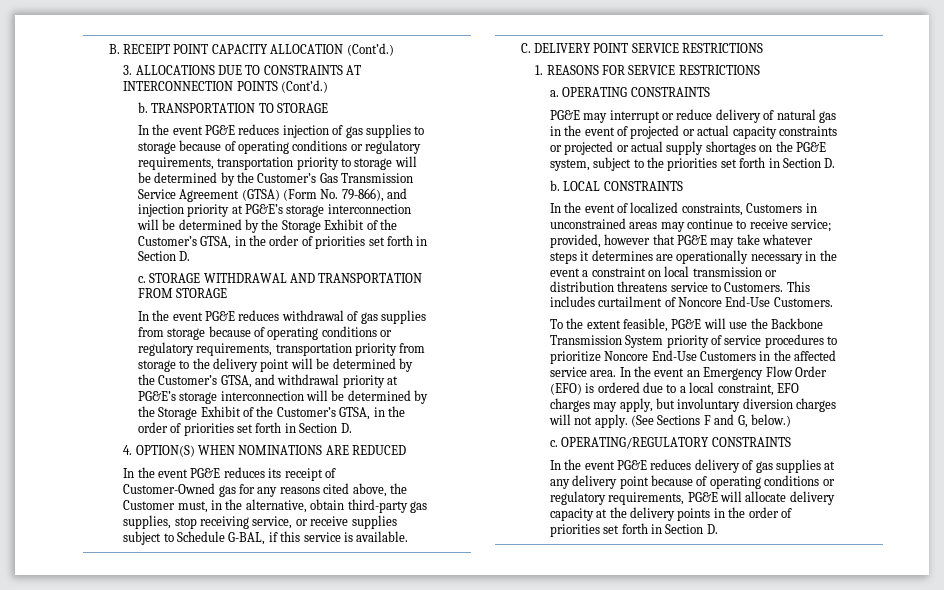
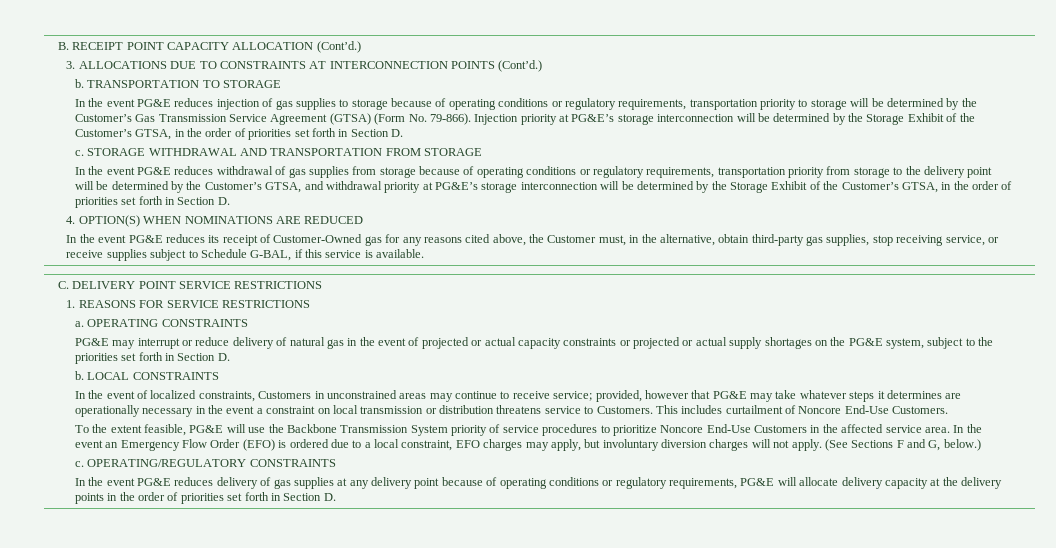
- In the event PG&E reduces injection of gas supplies to storage because of operating conditions or regulatory requirements, transportation priority to storage will be determined by the Customer’s Gas Transmission Service Agreement (GTSA) (Form No. 79-866), and injection priority at PG&E’s storage interconnection will be determined by the Storage Exhibit of the Customer’s GTSA, in the order of priorities set forth in Section D.
+ In the event PG&E reduces injection of gas supplies to storage because of operating conditions or regulatory requirements, transportation priority to storage will be determined by the Customer’s Gas Transmission Service Agreement (GTSA) (Form No. 79-866). Injection priority at PG&E’s storage interconnection will be determined by the Storage Exhibit of the Customer’s GTSA, in the order of priorities set forth in Section D.

